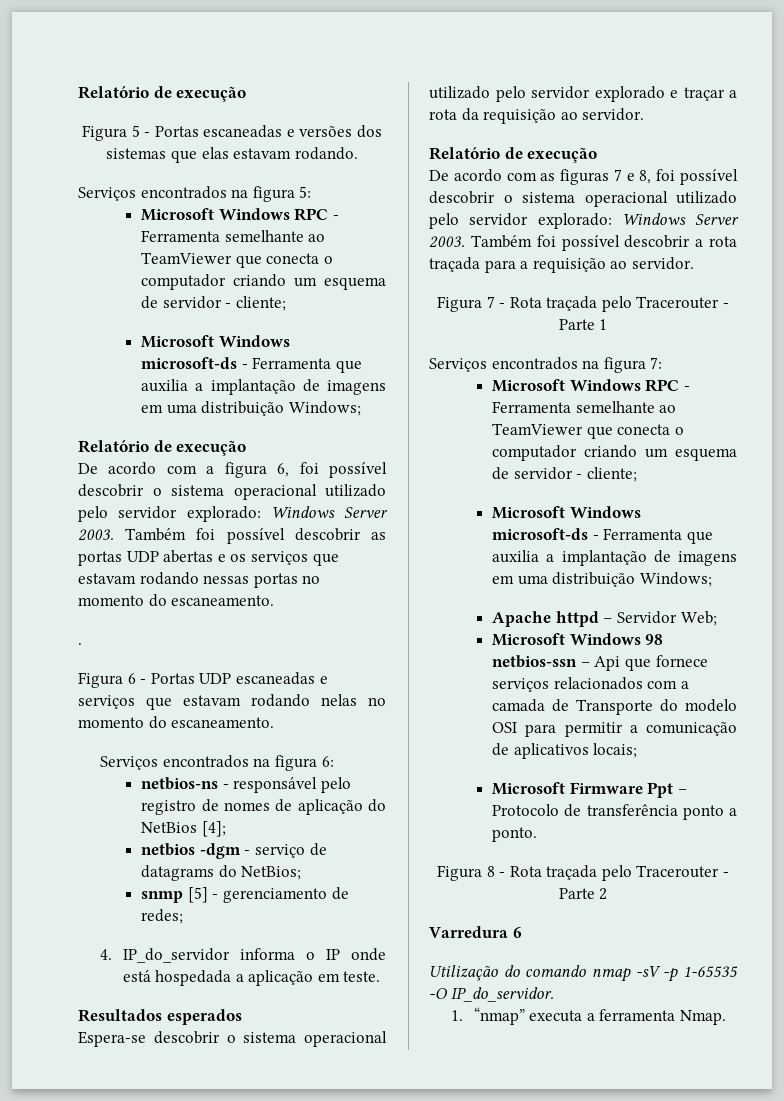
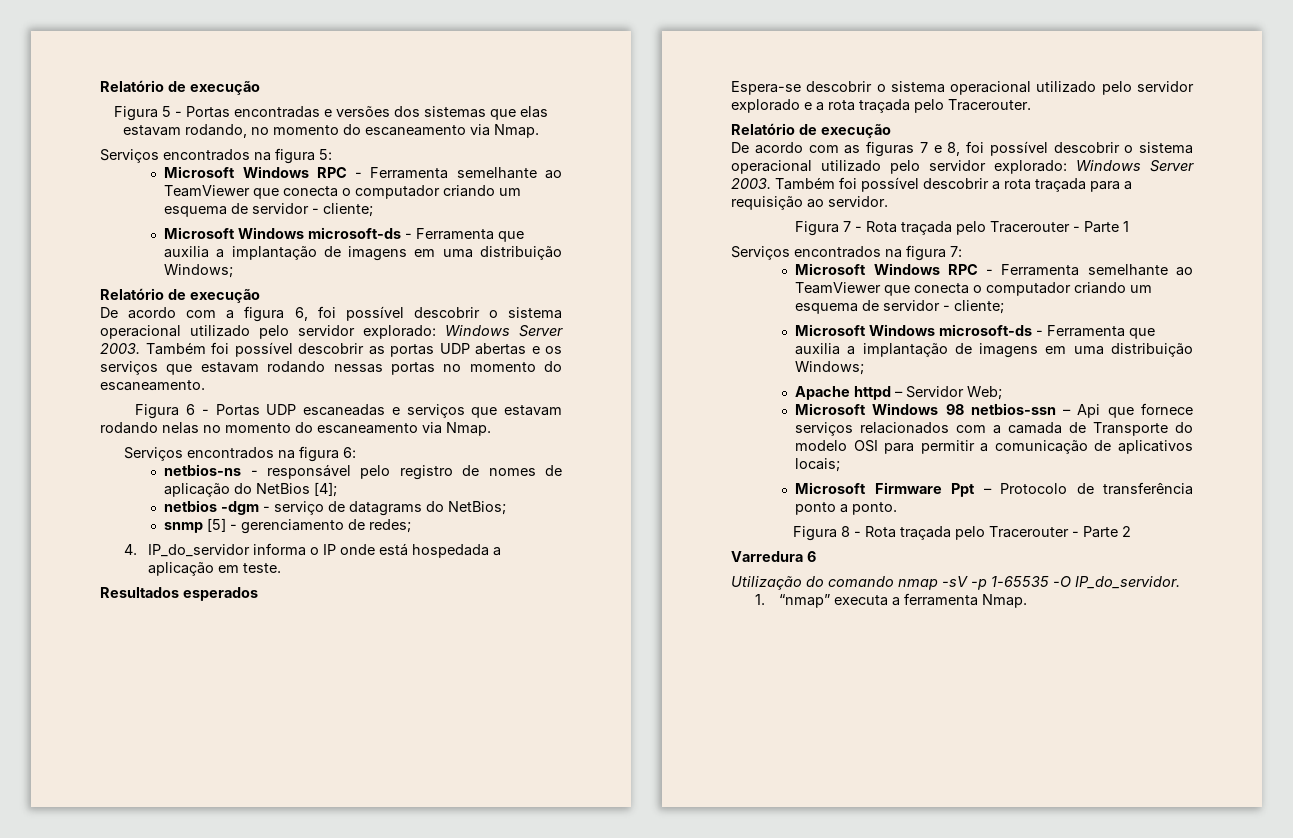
- Figura 5 - Portas escaneadas e versões dos sistemas que elas estavam rodando.
+ Figura 5 - Portas encontradas e versões dos sistemas que elas estavam rodando, no momento do escaneamento via Nmap.
- .
- Figura 6 - Portas UDP escaneadas e serviços que estavam rodando nelas no momento do escaneamento.
+ Figura 6 - Portas UDP escaneadas e serviços que estavam rodando nelas no momento do escaneamento via Nmap.
- Espera-se descobrir o sistema operacional utilizado pelo servidor explorado e traçar a rota da requisição ao servidor.
+ Espera-se descobrir o sistema operacional utilizado pelo servidor explorado e a rota traçada pelo Tracerouter.

